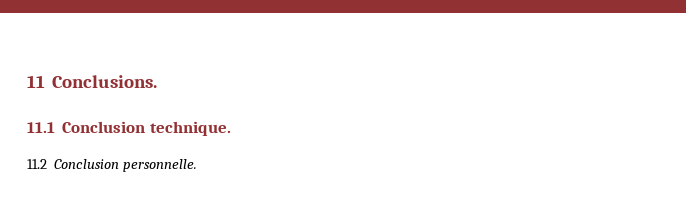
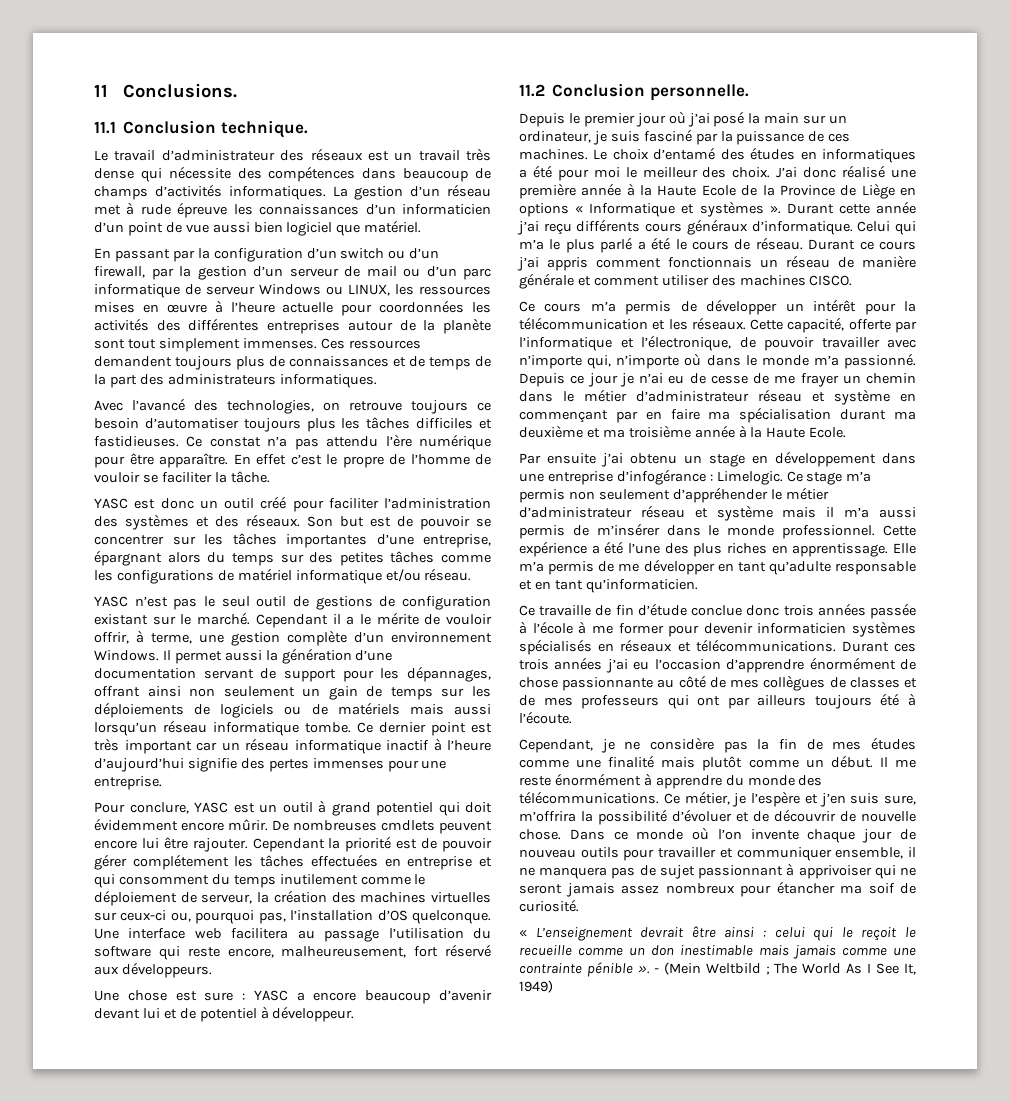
+ Le travail d’administrateur des réseaux est un travail très dense qui nécessite des compétences dans beaucoup de champs d’activités informatiques. La gestion d’un réseau met à rude épreuve les connaissances d’un informaticien d’un point de vue aussi bien logiciel que matériel.
+ En passant par la configuration d’un switch ou d’un firewall, par la gestion d’un serveur de mail ou d’un parc informatique de serveur Windows ou LINUX, les ressources mises en œuvre à l’heure actuelle pour coordonnées les activités des différentes entreprises autour de la planète sont tout simplement immenses. Ces ressources demandent toujours plus de connaissances et de temps de la part des administrateurs informatiques.
+ Avec l’avancé des technologies, on retrouve toujours ce besoin d’automatiser toujours plus les tâches difficiles et fastidieuses. Ce constat n’a pas attendu l’ère numérique pour être apparaître. En effet c’est le propre de l’homme de vouloir se faciliter la tâche.
+ YASC est donc un outil créé pour faciliter l’administration des systèmes et des réseaux. Son but est de pouvoir se concentrer sur les tâches importantes d’une entreprise, épargnant alors du temps sur des petites tâches comme les configurations de matériel informatique et/ou réseau.
+ YASC n’est pas le seul outil de gestions de configuration existant sur le marché. Cependant il a le mérite de vouloir offrir, à terme, une gestion complète d’un environnement Windows. Il permet aussi la génération d’une documentation servant de support pour les dépannages, offrant ainsi non seulement un gain de temps sur les déploiements de logiciels ou de matériels mais aussi lorsqu’un réseau informatique tombe. Ce dernier point est très important car un réseau informatique inactif à l’heure d’aujourd’hui signifie des pertes immenses pour une entreprise.
+ Pour conclure, YASC est un outil à grand potentiel qui doit évidemment encore mûrir. De nombreuses cmdlets peuvent encore lui être rajouter. Cependant la priorité est de pouvoir gérer complétement les tâches effectuées en entreprise et qui consomment du temps inutilement comme le déploiement de serveur, la création des machines virtuelles sur ceux-ci ou, pourquoi pas, l’installation d’OS quelconque. Une interface web facilitera au passage l’utilisation du software qui reste encore, malheureusement, fort réservé aux développeurs.
+ Une chose est sure : YASC a encore beaucoup d’avenir devant lui et de potentiel à développeur.
  11.2 Conclusion personnelle.
+ Depuis le premier jour où j’ai posé la main sur un ordinateur, je suis fasciné par la puissance de ces machines. Le choix d’entamé des études en informatiques a été pour moi le meilleur des choix. J’ai donc réalisé une première année à la Haute Ecole de la Province de Liège en options « Informatique et systèmes ». Durant cette année j’ai reçu différents cours généraux d’informatique. Celui qui m’a le plus parlé a été le cours de réseau. Durant ce cours j’ai appris comment fonctionnais un réseau de manière générale et comment utiliser des machines CISCO.
+ Ce cours m’a permis de développer un intérêt pour la télécommunication et les réseaux. Cette capacité, offerte par l’informatique et l’électronique, de pouvoir travailler avec n’importe qui, n’importe où dans le monde m’a passionné. Depuis ce jour je n’ai eu de cesse de me frayer un chemin dans le métier d’administrateur réseau et système en commençant par en faire ma spécialisation durant ma deuxième et ma troisième année à la Haute Ecole.
+ Par ensuite j’ai obtenu un stage en développement dans une entreprise d’infogérance : Limelogic. Ce stage m’a permis non seulement d’appréhender le métier d’administrateur réseau et système mais il m’a aussi permis de m’insérer dans le monde professionnel. Cette expérience a été l’une des plus riches en apprentissage. Elle m’a permis de me développer en tant qu’adulte responsable et en tant qu’informaticien.
+ Ce travaille de fin d’étude conclue donc trois années passée à l’école à me former pour devenir informaticien systèmes spécialisés en réseaux et télécommunications. Durant ces trois années j’ai eu l’occasion d’apprendre énormément de chose passionnante au côté de mes collègues de classes et de mes professeurs qui ont par ailleurs toujours été à l’écoute.
+ Cependant, je ne considère pas la fin de mes études comme une finalité mais plutôt comme un début. Il me reste énormément à apprendre du monde des télécommunications. Ce métier, je l’espère et j’en suis sure, m’offrira la possibilité d’évoluer et de découvrir de nouvelle chose. Dans ce monde où l’on invente chaque jour de nouveau outils pour travailler et communiquer ensemble, il ne manquera pas de sujet passionnant à apprivoiser qui ne seront jamais assez nombreux pour étancher ma soif de curiosité.
+ « L’enseignement devrait être ainsi : celui qui le reçoit le recueille comme un don inestimable mais jamais comme une contrainte pénible ». - (Mein Weltbild ; The World As I See It, 1949)

